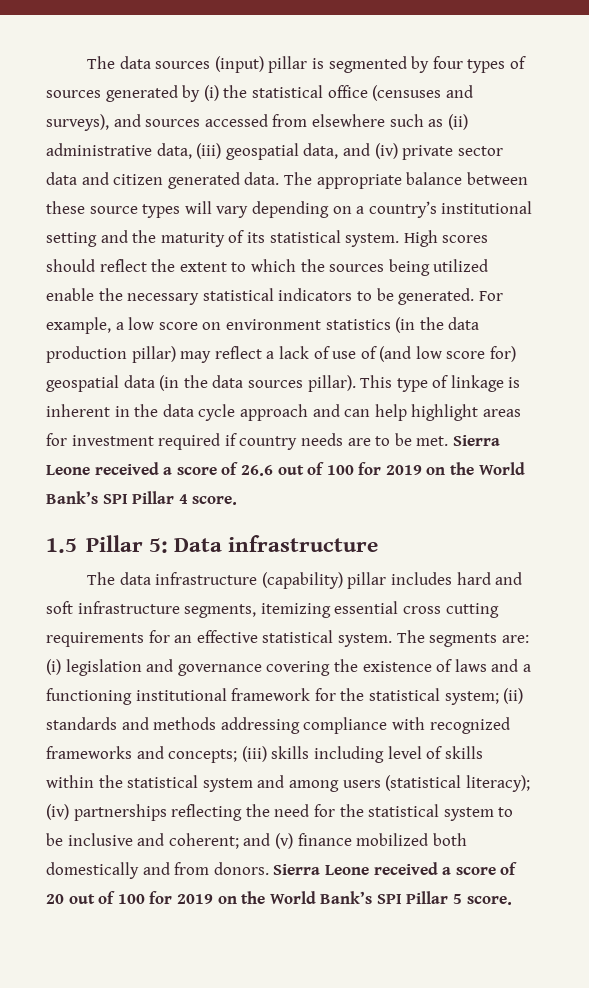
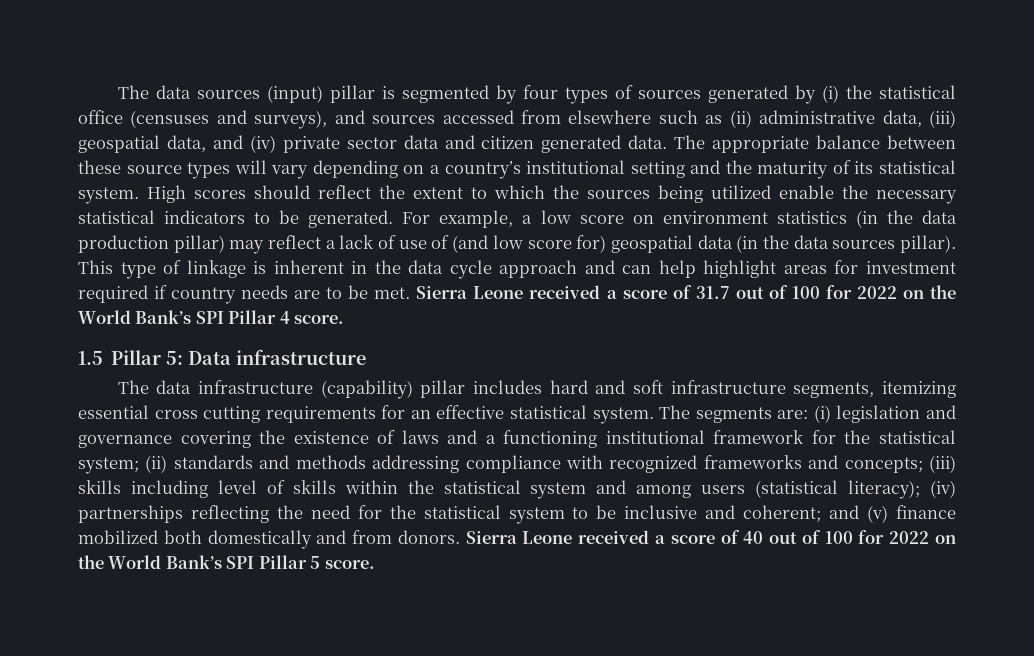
- Sierra Leone received a score of 26.6 out of 100 for 2019 on the World Bank’s SPI Pillar 4 score.
+ Sierra Leone received a score of 31.7 out of 100 for 2022 on the World Bank’s SPI Pillar 4 score.
- Sierra Leone received a score of 20 out of 100 for 2019 on the World Bank’s SPI Pillar 5 score.
+ Sierra Leone received a score of 40 out of 100 for 2022 on the World Bank’s SPI Pillar 5 score.

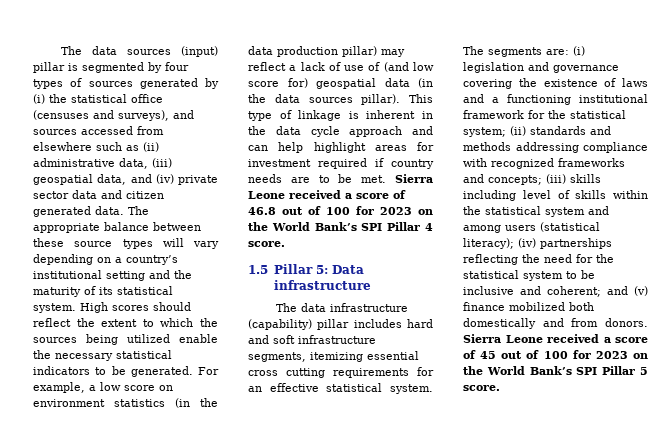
- Sierra Leone received a score of 31.7 out of 100 for 2022 on the World Bank’s SPI Pillar 4 score.
+ Sierra Leone received a score of 46.8 out of 100 for 2023 on the World Bank’s SPI Pillar 4 score.
- Sierra Leone received a score of 40 out of 100 for 2022 on the World Bank’s SPI Pillar 5 score.
+ Sierra Leone received a score of 45 out of 100 for 2023 on the World Bank’s SPI Pillar 5 score.

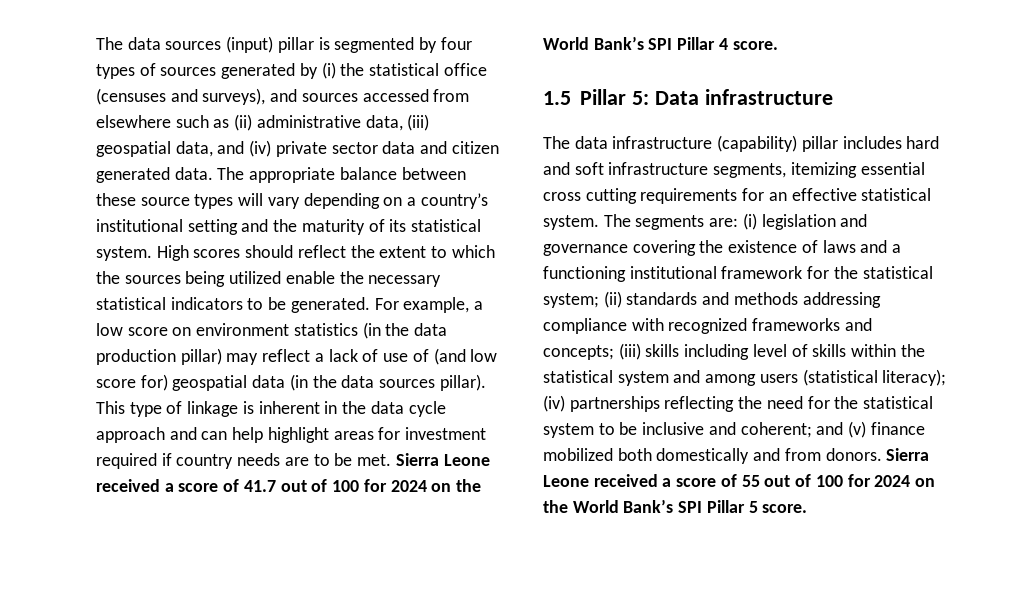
- Sierra Leone received a score of 46.8 out of 100 for 2023 on the World Bank’s SPI Pillar 4 score.
+ Sierra Leone received a score of 41.7 out of 100 for 2024 on the World Bank’s SPI Pillar 4 score.
- Sierra Leone received a score of 45 out of 100 for 2023 on the World Bank’s SPI Pillar 5 score.
+ Sierra Leone received a score of 55 out of 100 for 2024 on the World Bank’s SPI Pillar 5 score.

